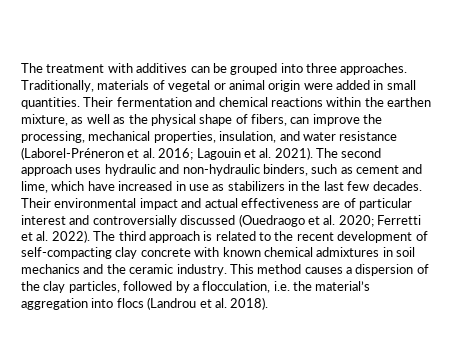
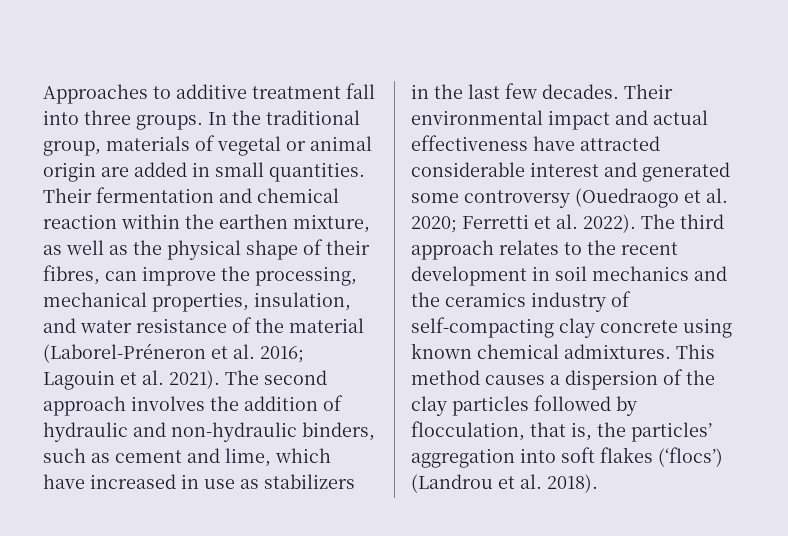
- The treatment with additives can be grouped into three approaches. Traditionally, materials of vegetal or animal origin were added in small quantities.
+ Approaches to additive treatment fall into three groups. In the traditional group, materials of vegetal or animal origin are added in small quantities.
- Their fermentation and chemical reactions within the earthen mixture, as well as the physical shape of fibers, can improve the processing, mechanical properties, insulation, and water resistance (Laborel-Préneron et al. 2016; Lagouin et al. 2021).
+ Their fermentation and chemical reaction within the earthen mixture, as well as the physical shape of their fibres, can improve the processing, mechanical properties, insulation, and water resistance of the material (Laborel-Préneron et al. 2016; Lagouin et al. 2021).
- The second approach uses hydraulic and non-hydraulic binders, such as cement and lime, which have increased in use as stabilizers in the last few decades.
+ The second approach involves the addition of hydraulic and non-hydraulic binders, such as cement and lime, which have increased in use as stabilizers in the last few decades.
- Their environmental impact and actual effectiveness are of particular interest and controversially discussed (Ouedraogo et al. 2020; Ferretti et al. 2022).
+ Their environmental impact and actual effectiveness have attracted considerable interest and generated some controversy (Ouedraogo et al. 2020; Ferretti et al. 2022).
- The third approach is related to the recent development of self-compacting clay concrete with known chemical admixtures in soil mechanics and the ceramic industry.
+ The third approach relates to the recent development in soil mechanics and the ceramics industry of self-compacting clay concrete using known chemical admixtures.
- This method causes a dispersion of the clay particles, followed by a flocculation, i.e. the material’s aggregation into flocs (Landrou et al. 2018).
+ This method causes a dispersion of the clay particles followed by flocculation, that is, the particles’ aggregation into soft flakes (‘flocs’) (Landrou et al. 2018).

